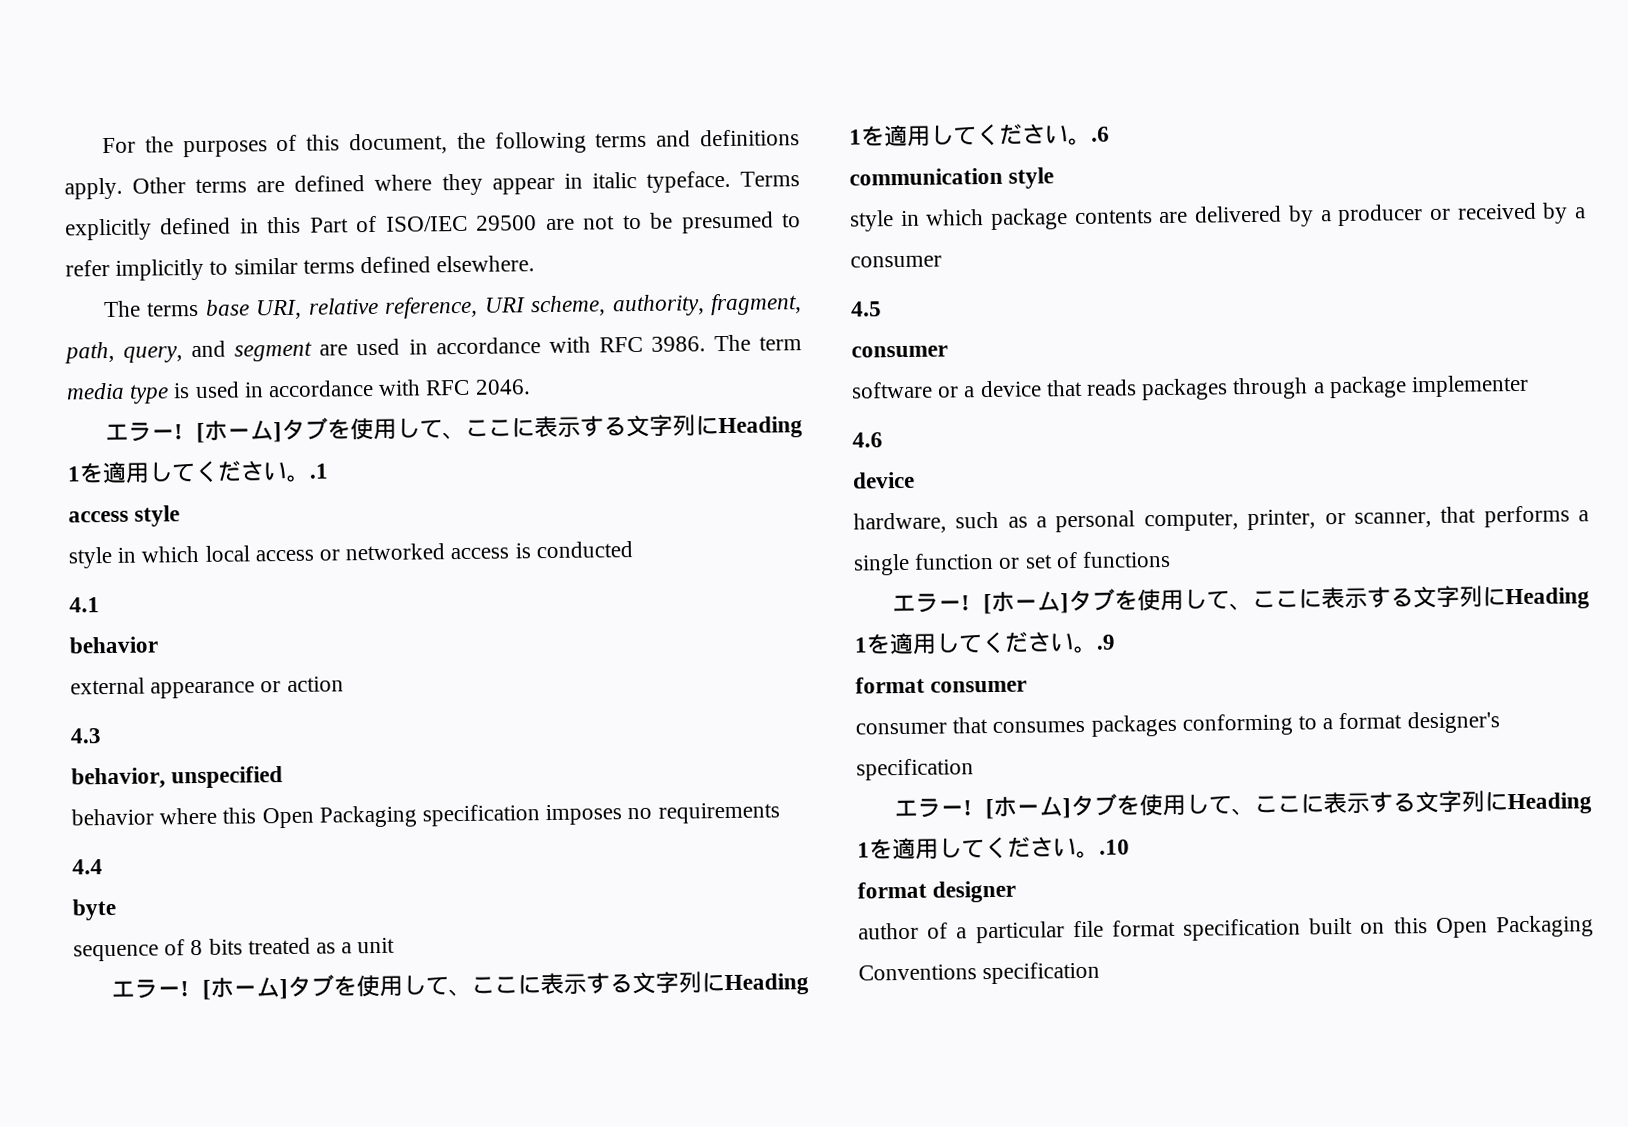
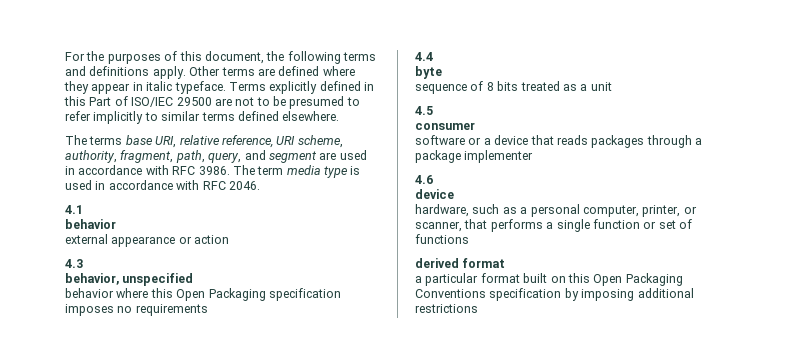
- エラー! [ホーム]タブを使用して、ここに表示する文字列にHeading 1を適用してください。.1
- access style
- style in which local access or networked access is conducted
- エラー! [ホーム]タブを使用して、ここに表示する文字列にHeading 1を適用してください。.6
- communication style
- style in which package contents are delivered by a producer or received by a consumer
- エラー! [ホーム]タブを使用して、ここに表示する文字列にHeading 1を適用してください。.9
- format consumer
- consumer that consumes packages conforming to a format designer's specification
- エラー! [ホーム]タブを使用して、ここに表示する文字列にHeading 1を適用してください。.10
- format designer
- author of a particular file format specification built on this Open Packaging Conventions specification
+ derived format
+ a particular format built on this Open Packaging Conventions specification by imposing additional restrictions

